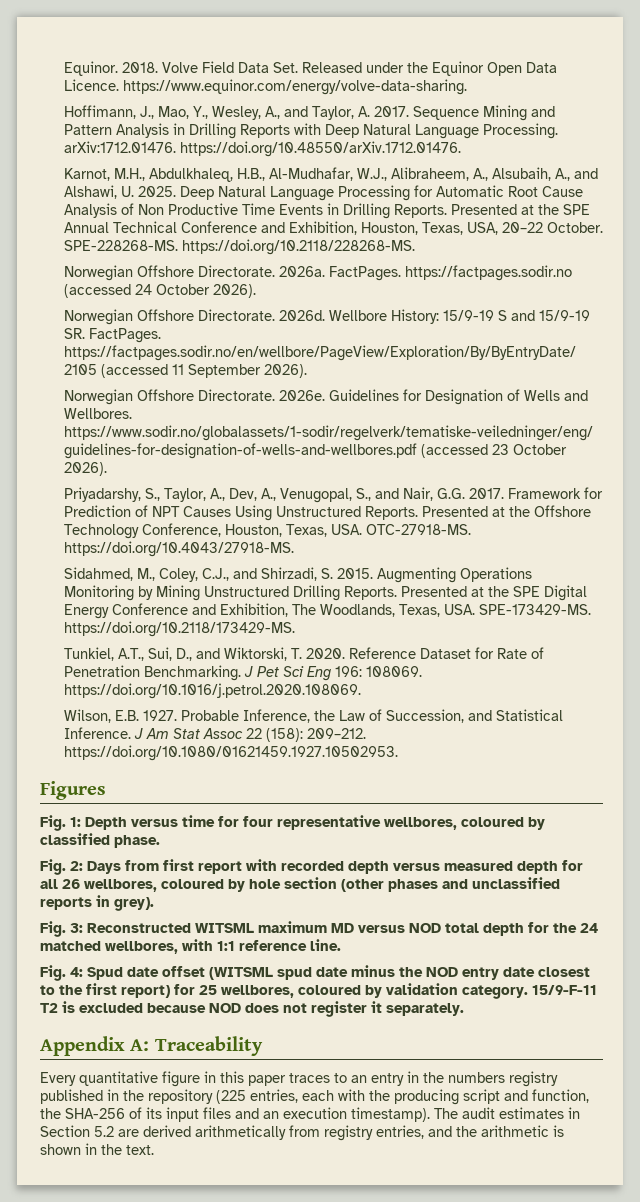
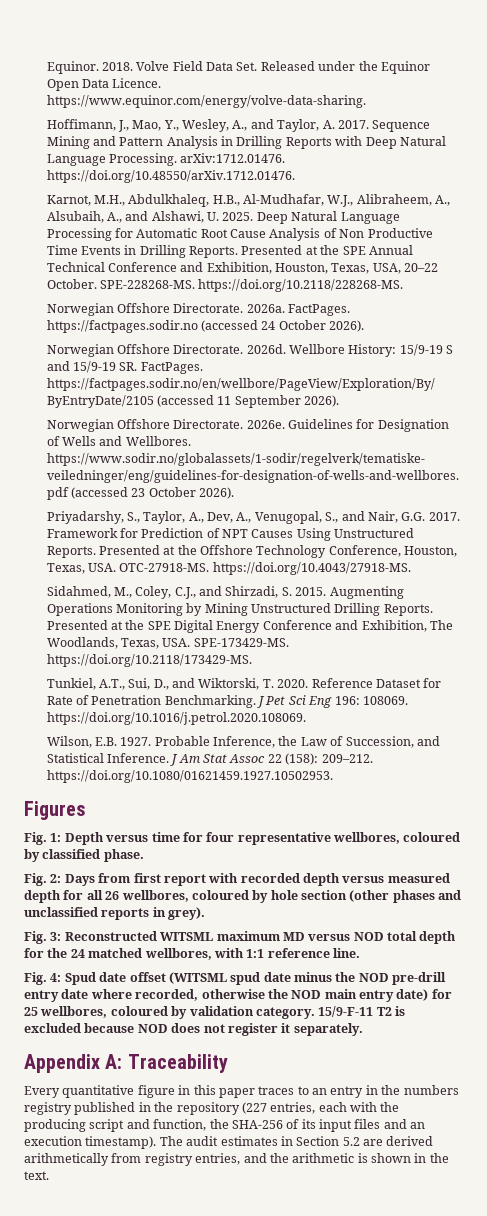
- Fig. 4: Spud date offset (WITSML spud date minus the NOD entry date closest to the first report) for 25 wellbores, coloured by validation category.
+ Fig. 4: Spud date offset (WITSML spud date minus the NOD pre-drill entry date where recorded, otherwise the NOD main entry date) for 25 wellbores, coloured by validation category.
- Every quantitative figure in this paper traces to an entry in the numbers registry published in the repository (225 entries, each with the producing script and function, the SHA-256 of its input files and an execution timestamp).
+ Every quantitative figure in this paper traces to an entry in the numbers registry published in the repository (227 entries, each with the producing script and function, the SHA-256 of its input files and an execution timestamp).

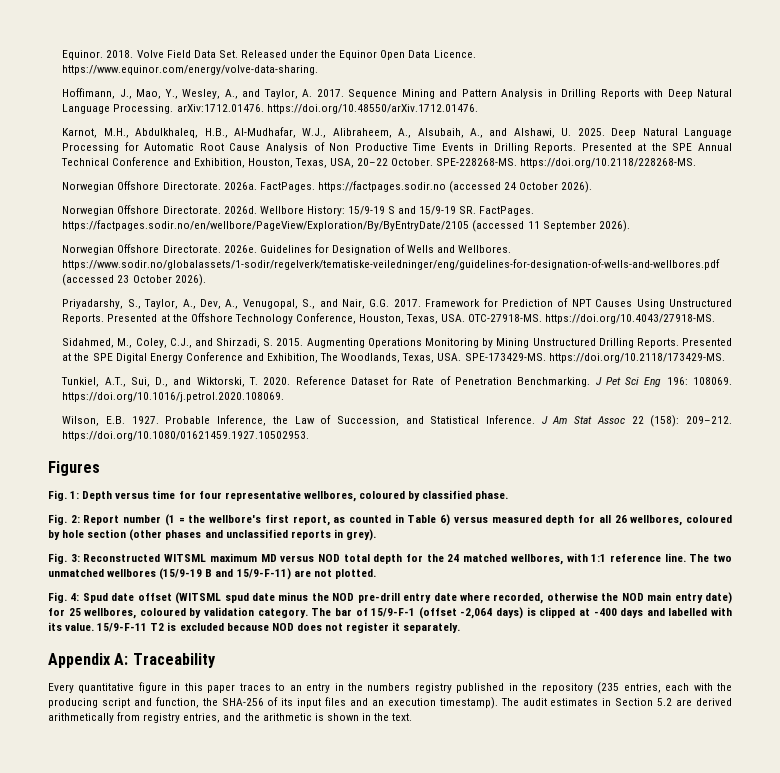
- Fig. 2: Days from first report with recorded depth versus measured depth for all 26 wellbores, coloured by hole section (other phases and unclassified reports in grey).
+ Fig. 2: Report number (1 = the wellbore's first report, as counted in Table 6) versus measured depth for all 26 wellbores, coloured by hole section (other phases and unclassified reports in grey).
+ The two unmatched wellbores (15/9-19 B and 15/9-F-11) are not plotted.
+ The bar of 15/9-F-1 (offset -2,064 days) is clipped at -400 days and labelled with its value.
- Every quantitative figure in this paper traces to an entry in the numbers registry published in the repository (227 entries, each with the producing script and function, the SHA-256 of its input files and an execution timestamp).
+ Every quantitative figure in this paper traces to an entry in the numbers registry published in the repository (235 entries, each with the producing script and function, the SHA-256 of its input files and an execution timestamp).

